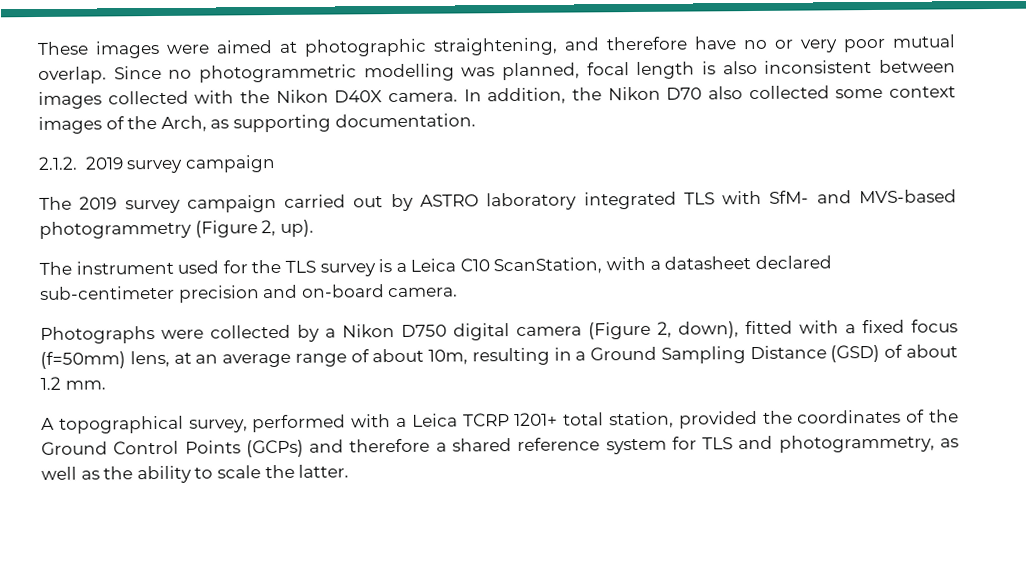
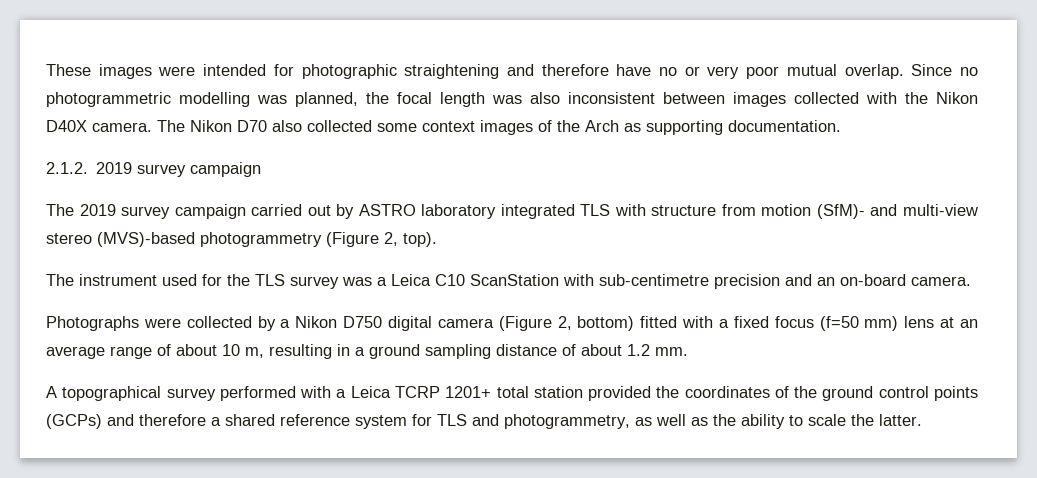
- These images were aimed at photographic straightening, and therefore have no or very poor mutual overlap.
+ These images were intended for photographic straightening and therefore have no or very poor mutual overlap.
- Since no photogrammetric modelling was planned, focal length is also inconsistent between images collected with the Nikon D40X camera.
+ Since no photogrammetric modelling was planned, the focal length was also inconsistent between images collected with the Nikon D40X camera.
- In addition, the Nikon D70 also collected some context images of the Arch, as supporting documentation.
+ The Nikon D70 also collected some context images of the Arch as supporting documentation.
- The 2019 survey campaign carried out by ASTRO laboratory integrated TLS with SfM- and MVS-based photogrammetry (Figure 2, up).
+ The 2019 survey campaign carried out by ASTRO laboratory integrated TLS with structure from motion (SfM)- and multi-view stereo (MVS)-based photogrammetry (Figure 2, top).
- The instrument used for the TLS survey is a Leica C10 ScanStation, with a datasheet declared sub-centimeter precision and on-board camera.
+ The instrument used for the TLS survey was a Leica C10 ScanStation with sub-centimetre precision and an on-board camera.
- Photographs were collected by a Nikon D750 digital camera (Figure 2, down), fitted with a fixed focus (f=50mm) lens, at an average range of about 10m, resulting in a Ground Sampling Distance (GSD) of about 1.2 mm.
+ Photographs were collected by a Nikon D750 digital camera (Figure 2, bottom) fitted with a fixed focus (f=50 mm) lens at an average range of about 10 m, resulting in a ground sampling distance of about 1.2 mm.
- A topographical survey, performed with a Leica TCRP 1201+ total station, provided the coordinates of the Ground Control Points (GCPs) and therefore a shared reference system for TLS and photogrammetry, as well as the ability to scale the latter.
+ A topographical survey performed with a Leica TCRP 1201+ total station provided the coordinates of the ground control points (GCPs) and therefore a shared reference system for TLS and photogrammetry, as well as the ability to scale the latter.

